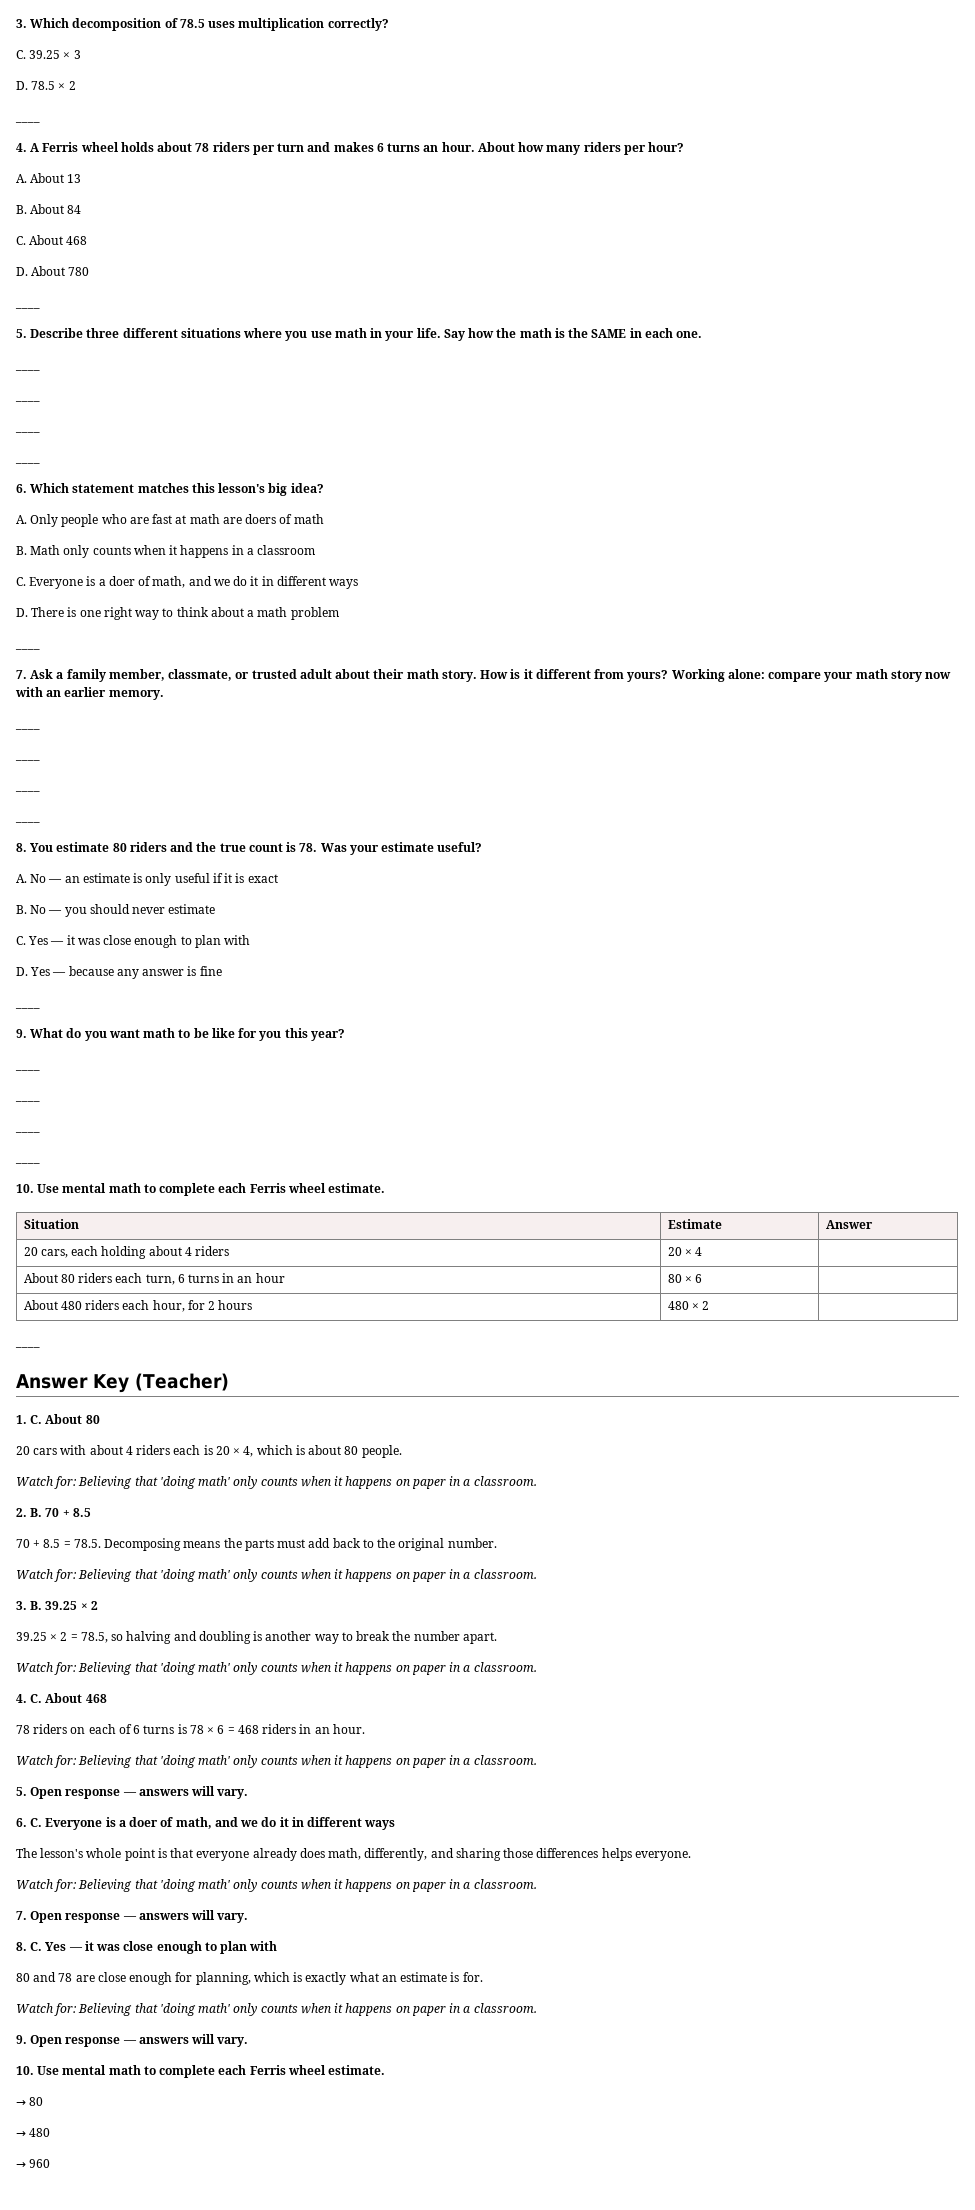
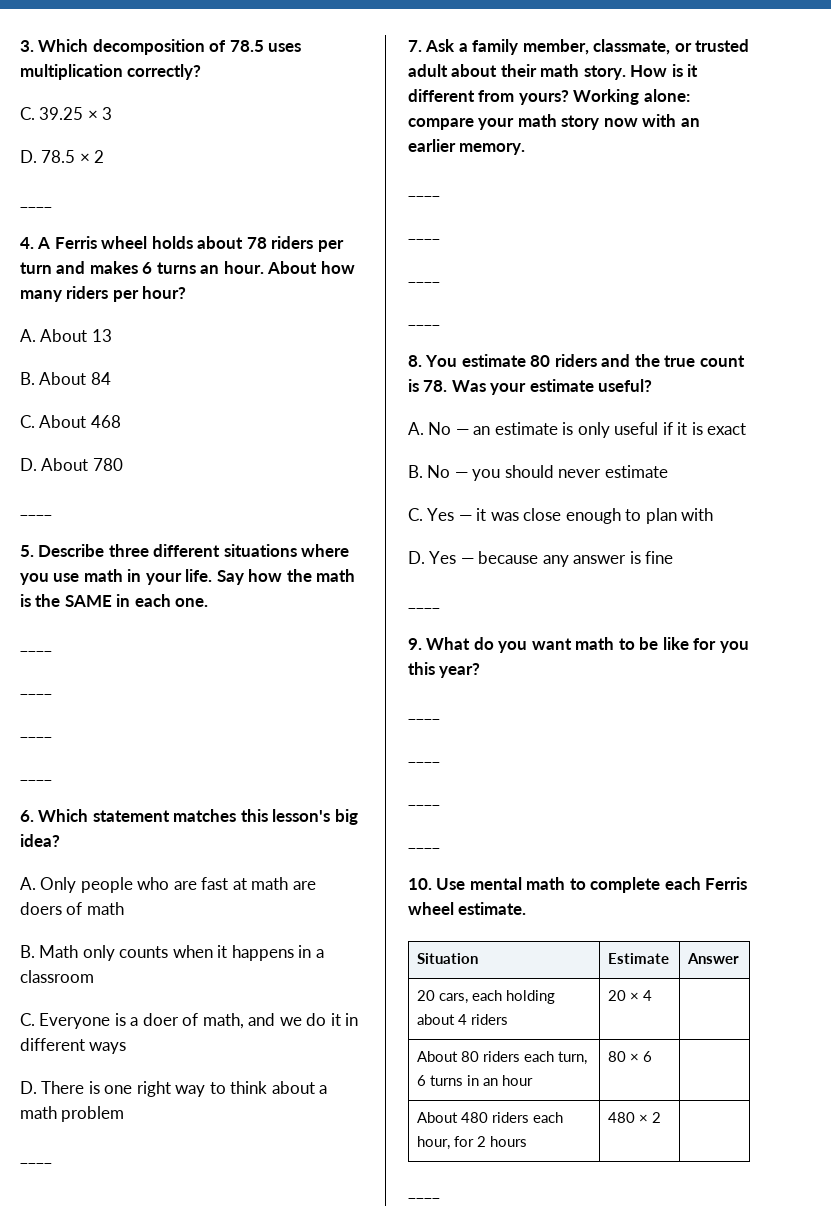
- Answer Key (Teacher)
- 1. C. About 80
- 20 cars with about 4 riders each is 20 × 4, which is about 80 people.
- Watch for: Believing that 'doing math' only counts when it happens on paper in a classroom.
- 2. B. 70 + 8.5
- 70 + 8.5 = 78.5. Decomposing means the parts must add back to the original number.
- Watch for: Believing that 'doing math' only counts when it happens on paper in a classroom.
- 3. B. 39.25 × 2
- 39.25 × 2 = 78.5, so halving and doubling is another way to break the number apart.
- Watch for: Believing that 'doing math' only counts when it happens on paper in a classroom.
- 4. C. About 468
- 78 riders on each of 6 turns is 78 × 6 = 468 riders in an hour.
- Watch for: Believing that 'doing math' only counts when it happens on paper in a classroom.
- 5. Open response — answers will vary.
- 6. C. Everyone is a doer of math, and we do it in different ways
- The lesson's whole point is that everyone already does math, differently, and sharing those differences helps everyone.
- Watch for: Believing that 'doing math' only counts when it happens on paper in a classroom.
- 7. Open response — answers will vary.
- 8. C. Yes — it was close enough to plan with
- 80 and 78 are close enough for planning, which is exactly what an estimate is for.
- Watch for: Believing that 'doing math' only counts when it happens on paper in a classroom.
- 9. Open response — answers will vary.
- 10. Use mental math to complete each Ferris wheel estimate.
- → 80
- → 480
- → 960

